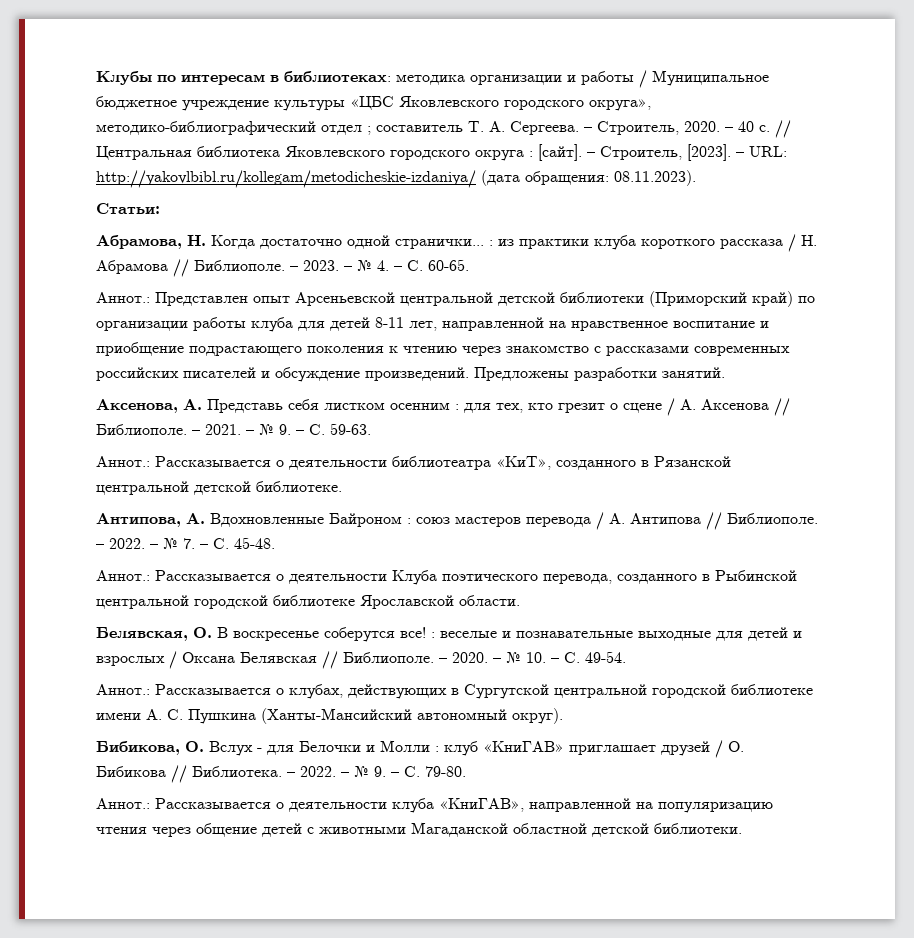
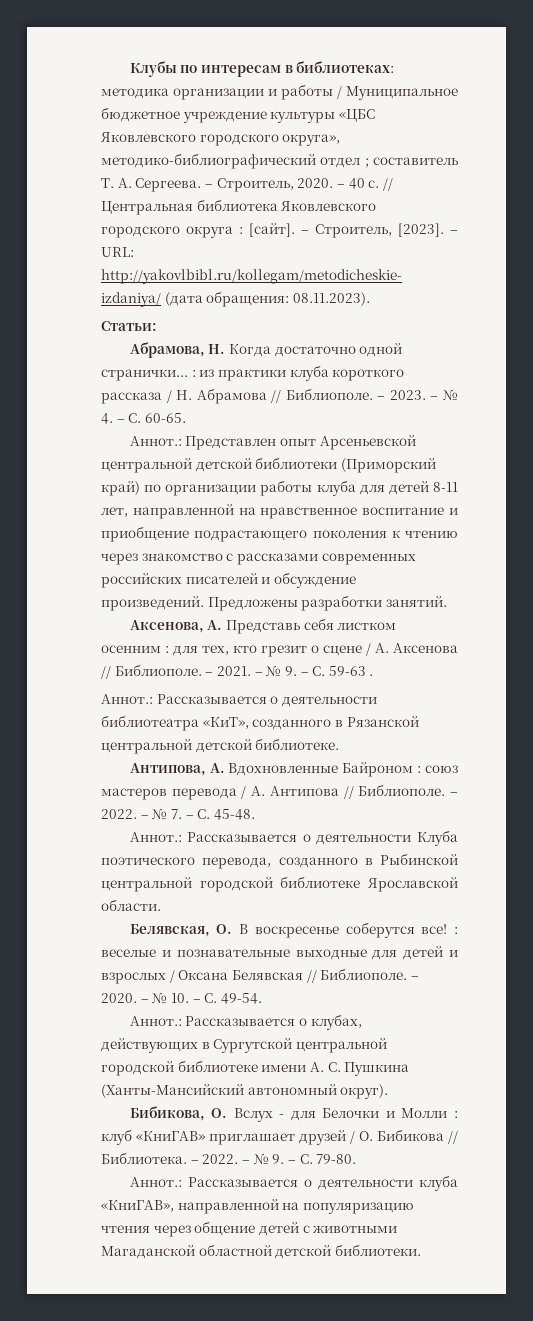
- – № 9. – С. 59-63.
+ – № 9. – С. 59-63 .

